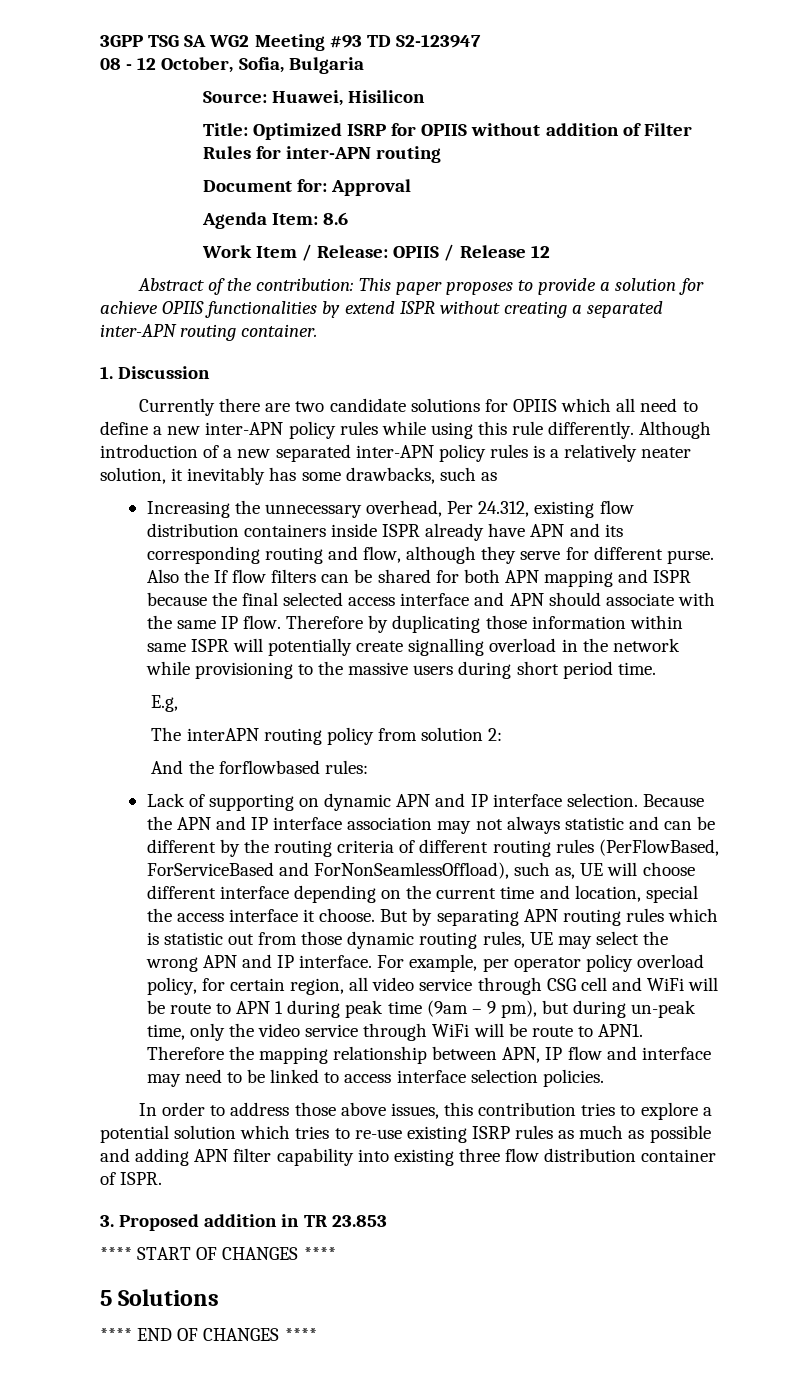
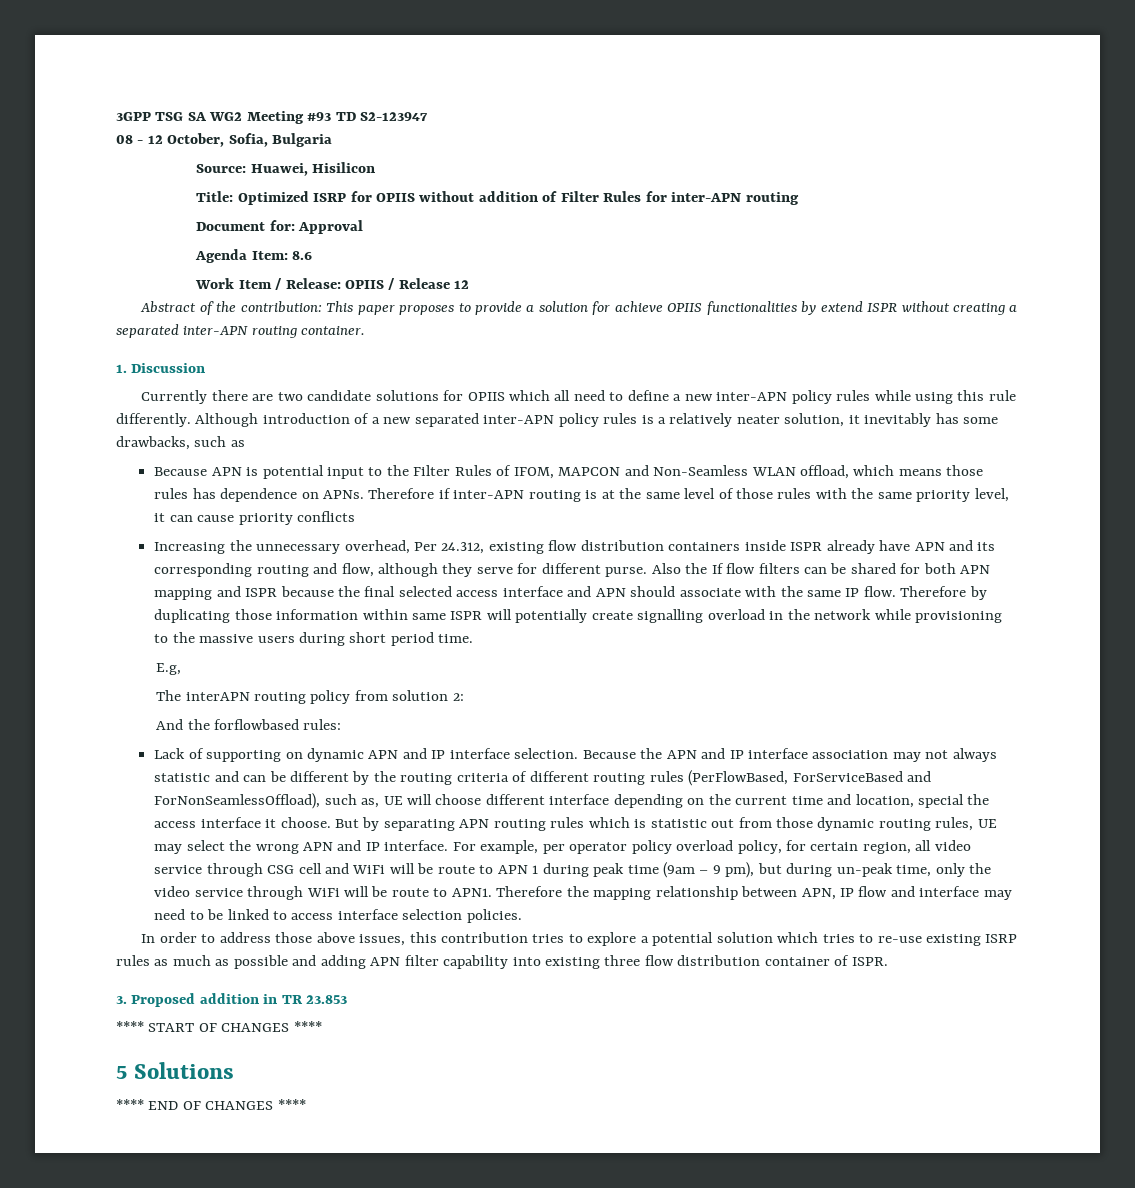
+ Because APN is potential input to the Filter Rules of IFOM, MAPCON and Non-Seamless WLAN offload, which means those rules has dependence on APNs. Therefore if inter-APN routing is at the same level of those rules with the same priority level, it can cause priority conflicts

